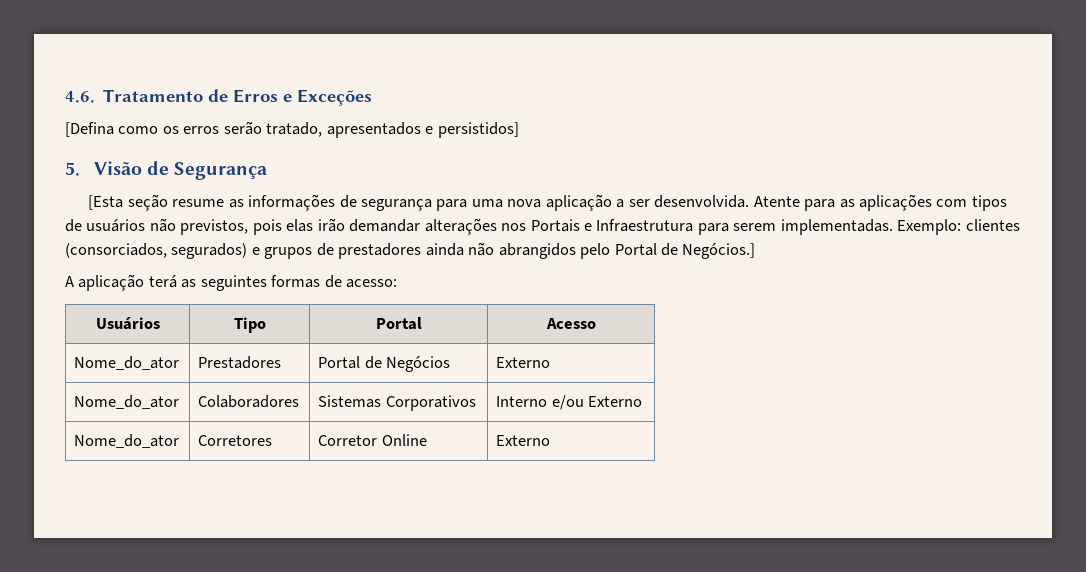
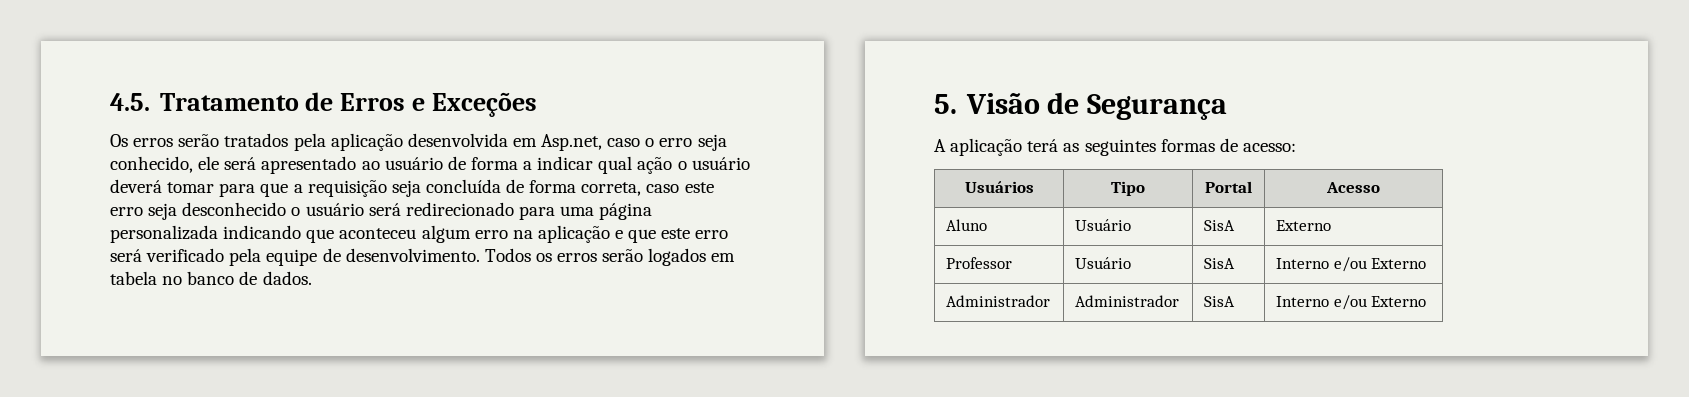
- 4.6. Tratamento de Erros e Exceções
+ 4.5. Tratamento de Erros e Exceções
- [Defina como os erros serão tratado, apresentados e persistidos]
+ Os erros serão tratados pela aplicação desenvolvida em Asp.net, caso o erro seja conhecido, ele será apresentado ao usuário de forma a indicar qual ação o usuário deverá tomar para que a requisição seja concluída de forma correta, caso este erro seja desconhecido o usuário será redirecionado para uma página personalizada indicando que aconteceu algum erro na aplicação e que este erro será verificado pela equipe de desenvolvimento. Todos os erros serão logados em tabela no banco de dados.
  5. Visão de Segurança
- [Esta seção resume as informações de segurança para uma nova aplicação a ser desenvolvida. Atente para as aplicações com tipos de usuários não previstos, pois elas irão demandar alterações nos Portais e Infraestrutura para serem implementadas. Exemplo: clientes (consorciados, segurados) e grupos de prestadores ainda não abrangidos pelo Portal de Negócios.]
- Nome_do_ator | Prestadores | Portal de Negócios | Externo
- Nome_do_ator | Colaboradores | Sistemas Corporativos | Interno e/ou Externo
- Nome_do_ator | Corretores | Corretor Online | Externo
+ Aluno | Usuário | SisA | Externo
+ Professor | Usuário | SisA | Interno e/ou Externo
+ Administrador | Administrador | SisA | Interno e/ou Externo

